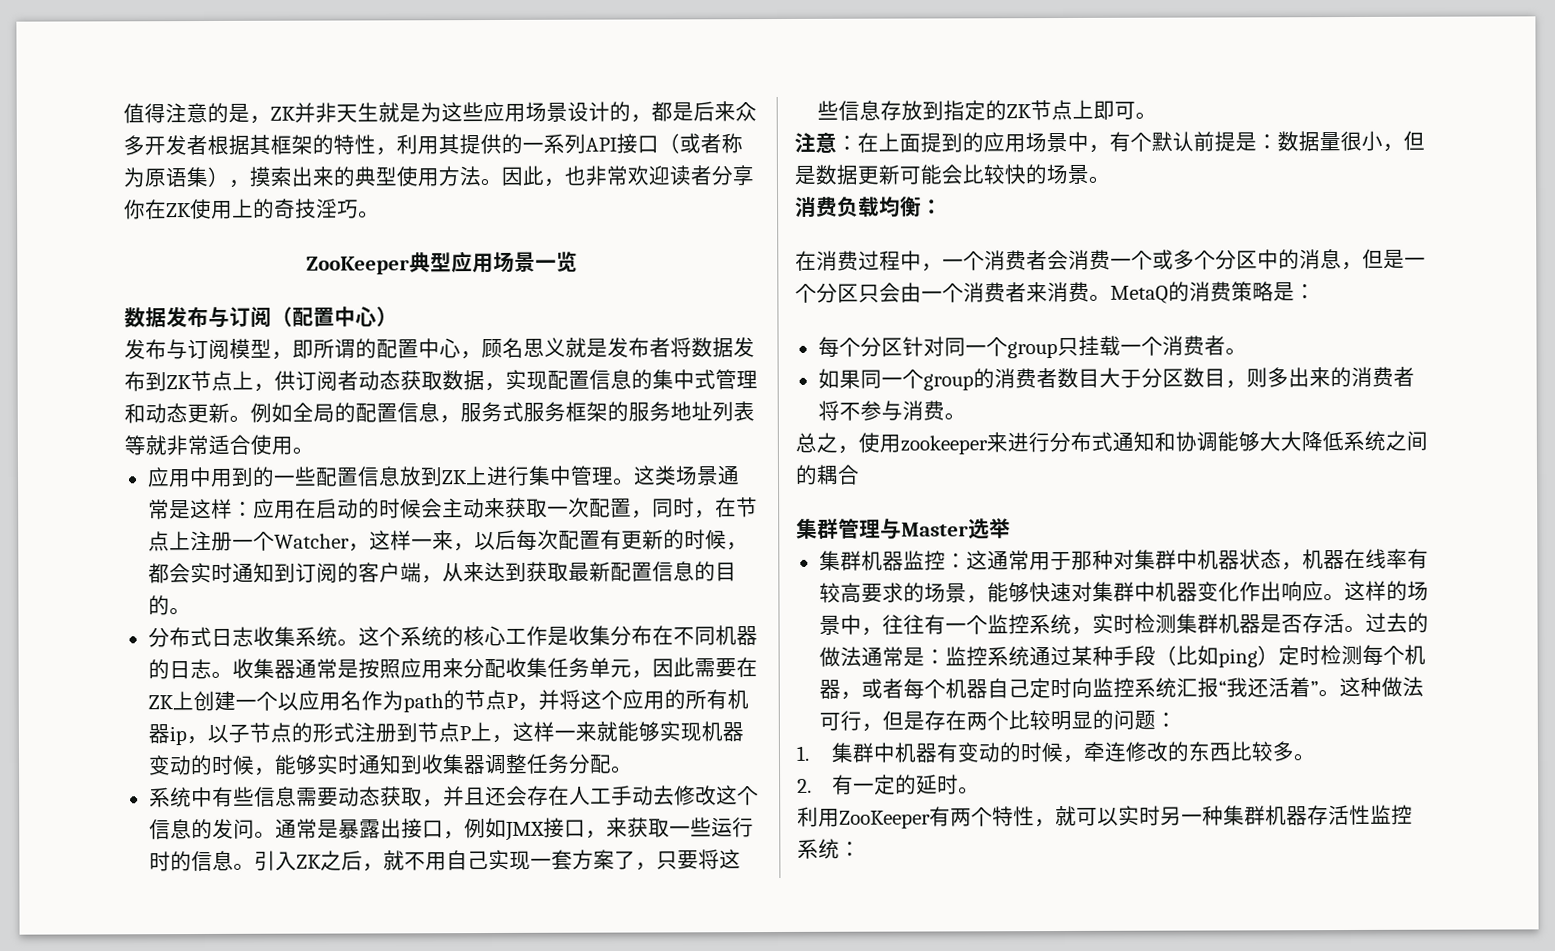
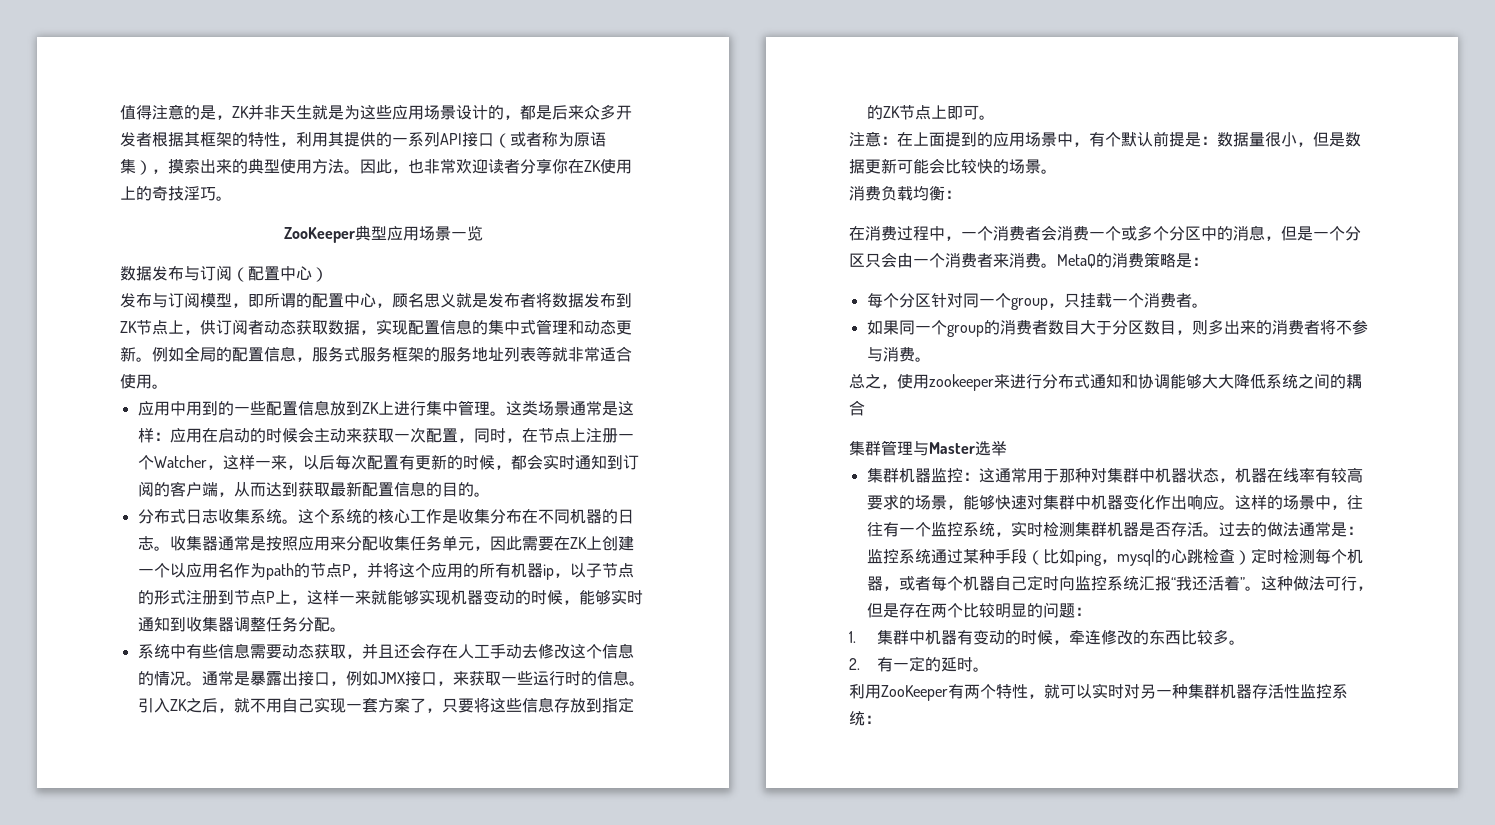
- 这类场景通常是这样：应用在启动的时候会主动来获取一次配置，同时，在节点上注册一个Watcher，这样一来，以后每次配置有更新的时候，都会实时通知到订阅的客户端，从来达到获取最新配置信息的目的。
+ 这类场景通常是这样：应用在启动的时候会主动来获取一次配置，同时，在节点上注册一个Watcher，这样一来，以后每次配置有更新的时候，都会实时通知到订阅的客户端，从而达到获取最新配置信息的目的。
- 系统中有些信息需要动态获取，并且还会存在人工手动去修改这个信息的发问。
+ 系统中有些信息需要动态获取，并且还会存在人工手动去修改这个信息的情况。
- 每个分区针对同一个group只挂载一个消费者。
+ 每个分区针对同一个group，只挂载一个消费者。
- 过去的做法通常是：监控系统通过某种手段（比如ping）定时检测每个机器，或者每个机器自己定时向监控系统汇报“我还活着”。
+ 过去的做法通常是：监控系统通过某种手段（比如ping，mysql的心跳检查）定时检测每个机器，或者每个机器自己定时向监控系统汇报“我还活着”。
- 利用ZooKeeper有两个特性，就可以实时另一种集群机器存活性监控系统：
+ 利用ZooKeeper有两个特性，就可以实时对另一种集群机器存活性监控系统：

